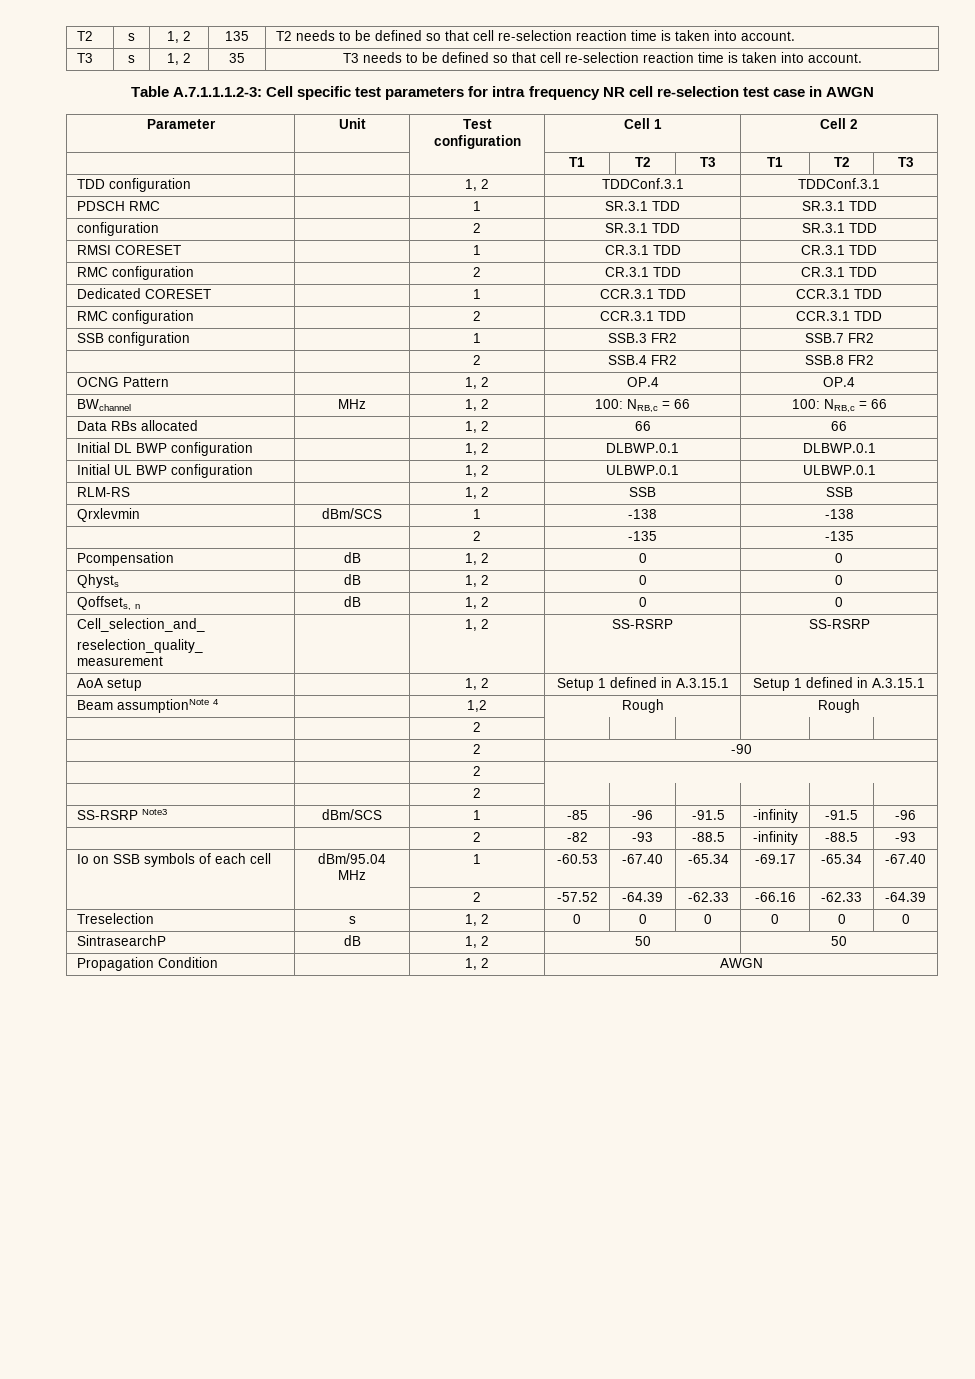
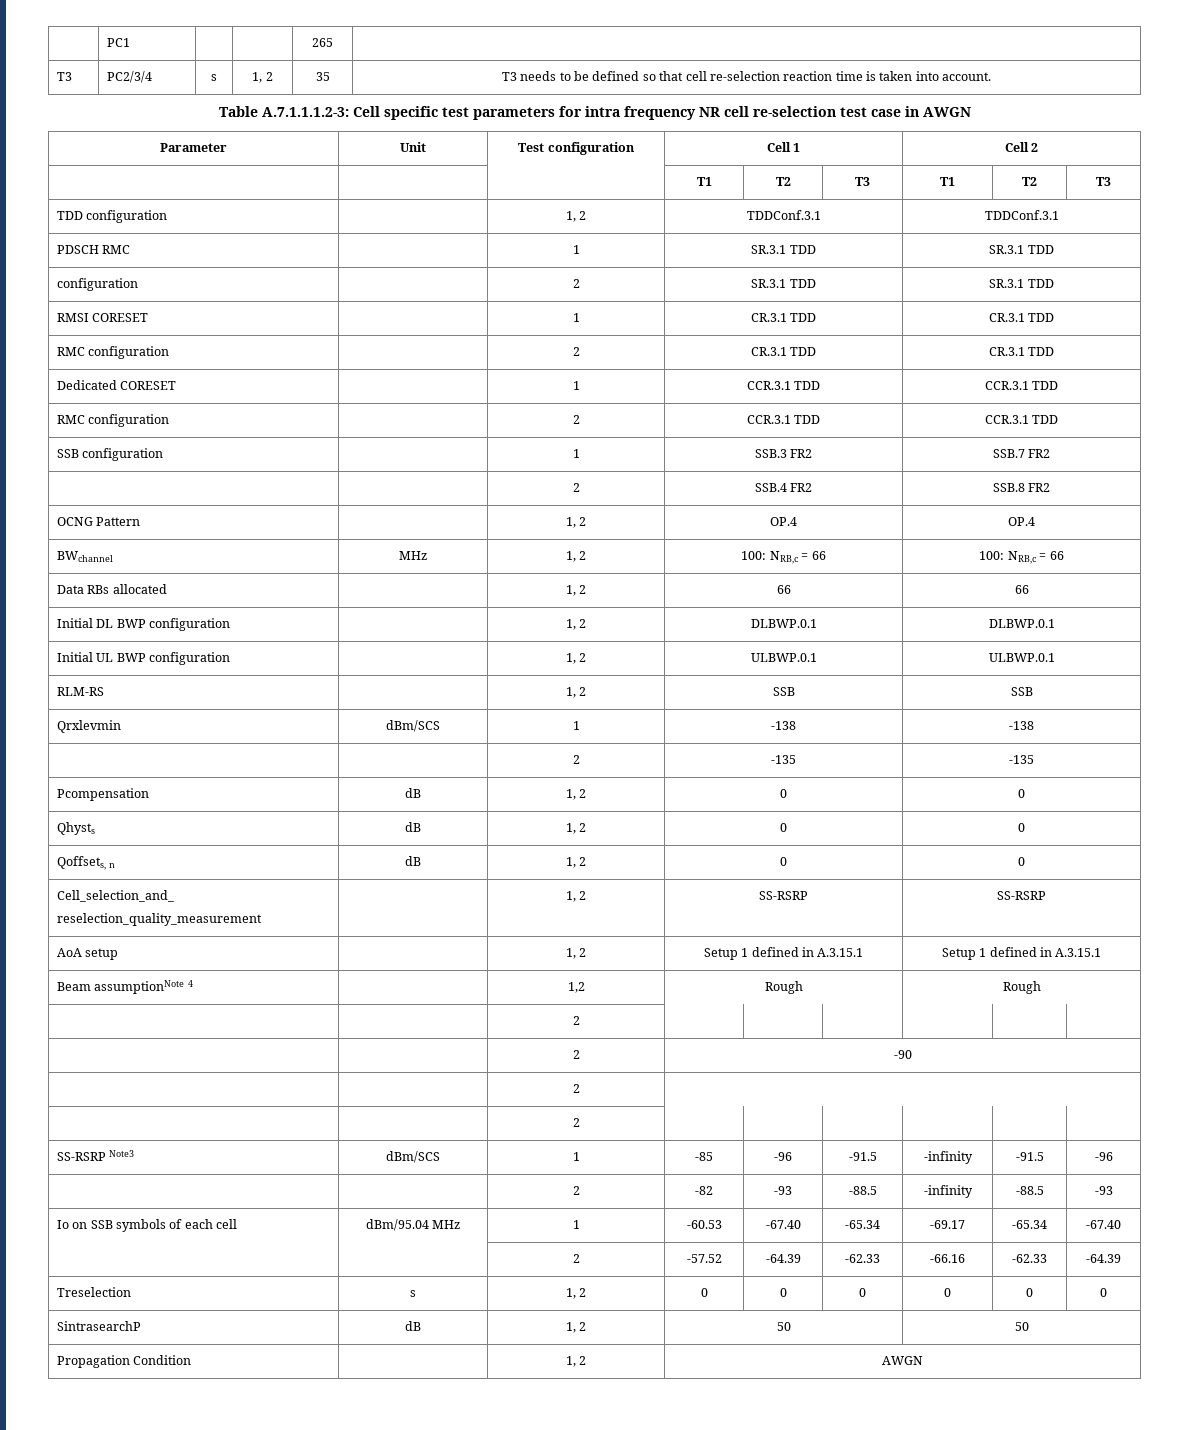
- T2 | s | 1, 2 | 135 | T2 needs to be defined so that cell re-selection reaction time is taken into account.
- T3 | s | 1, 2 | 35 | T3 needs to be defined so that cell re-selection reaction time is taken into account.
+ | PC1 | | | 265 |
+ T3 | PC2/3/4 | s | 1, 2 | 35 | T3 needs to be defined so that cell re-selection reaction time is taken into account.

